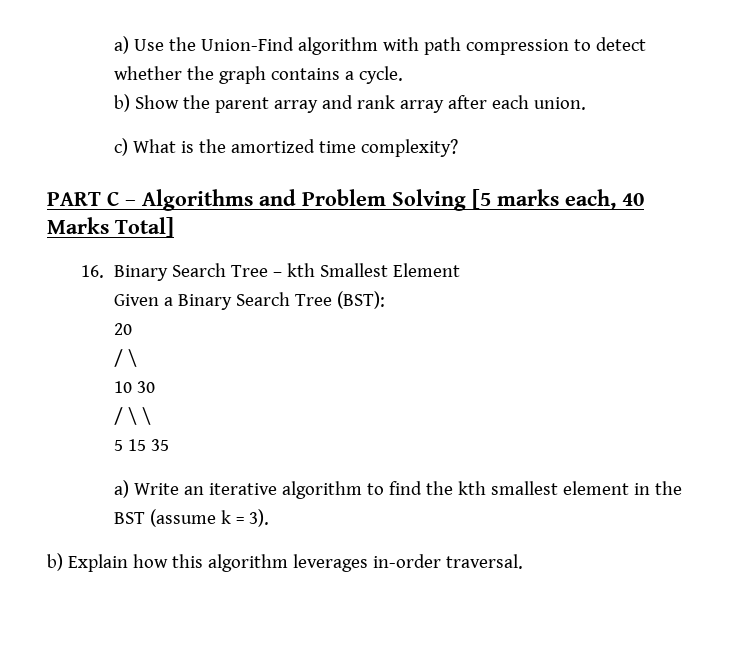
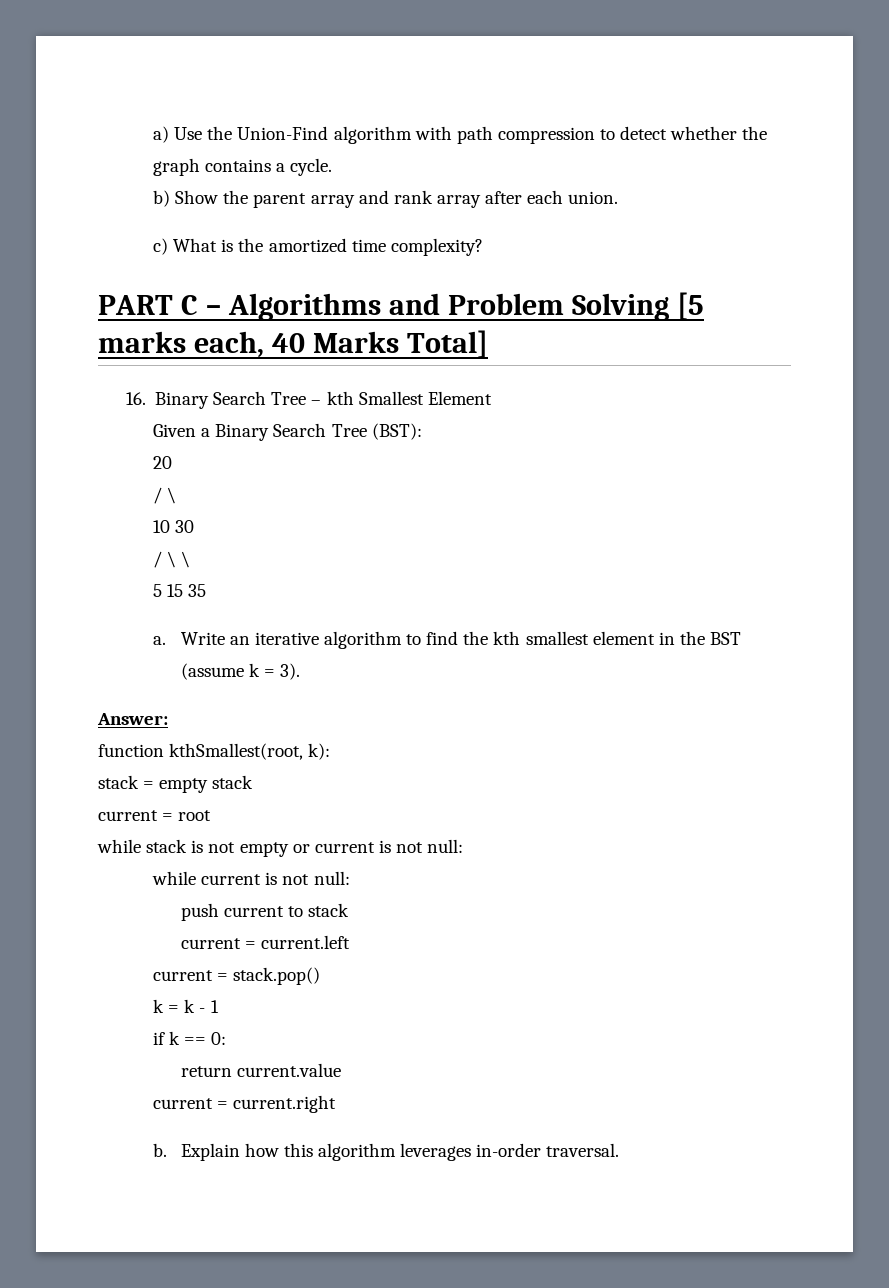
- a) Write an iterative algorithm to find the kth smallest element in the BST (assume k = 3).
+ a. Write an iterative algorithm to find the kth smallest element in the BST (assume k = 3).
- b) Explain how this algorithm leverages in-order traversal.
+ Answer:
+ function kthSmallest(root, k):
+ stack = empty stack
+ current = root
+ while stack is not empty or current is not null:
+ while current is not null:
+ push current to stack
+ current = current.left
+ current = stack.pop()
+ k = k - 1
+ if k == 0:
+ return current.value
+ current = current.right
+ b. Explain how this algorithm leverages in-order traversal.

